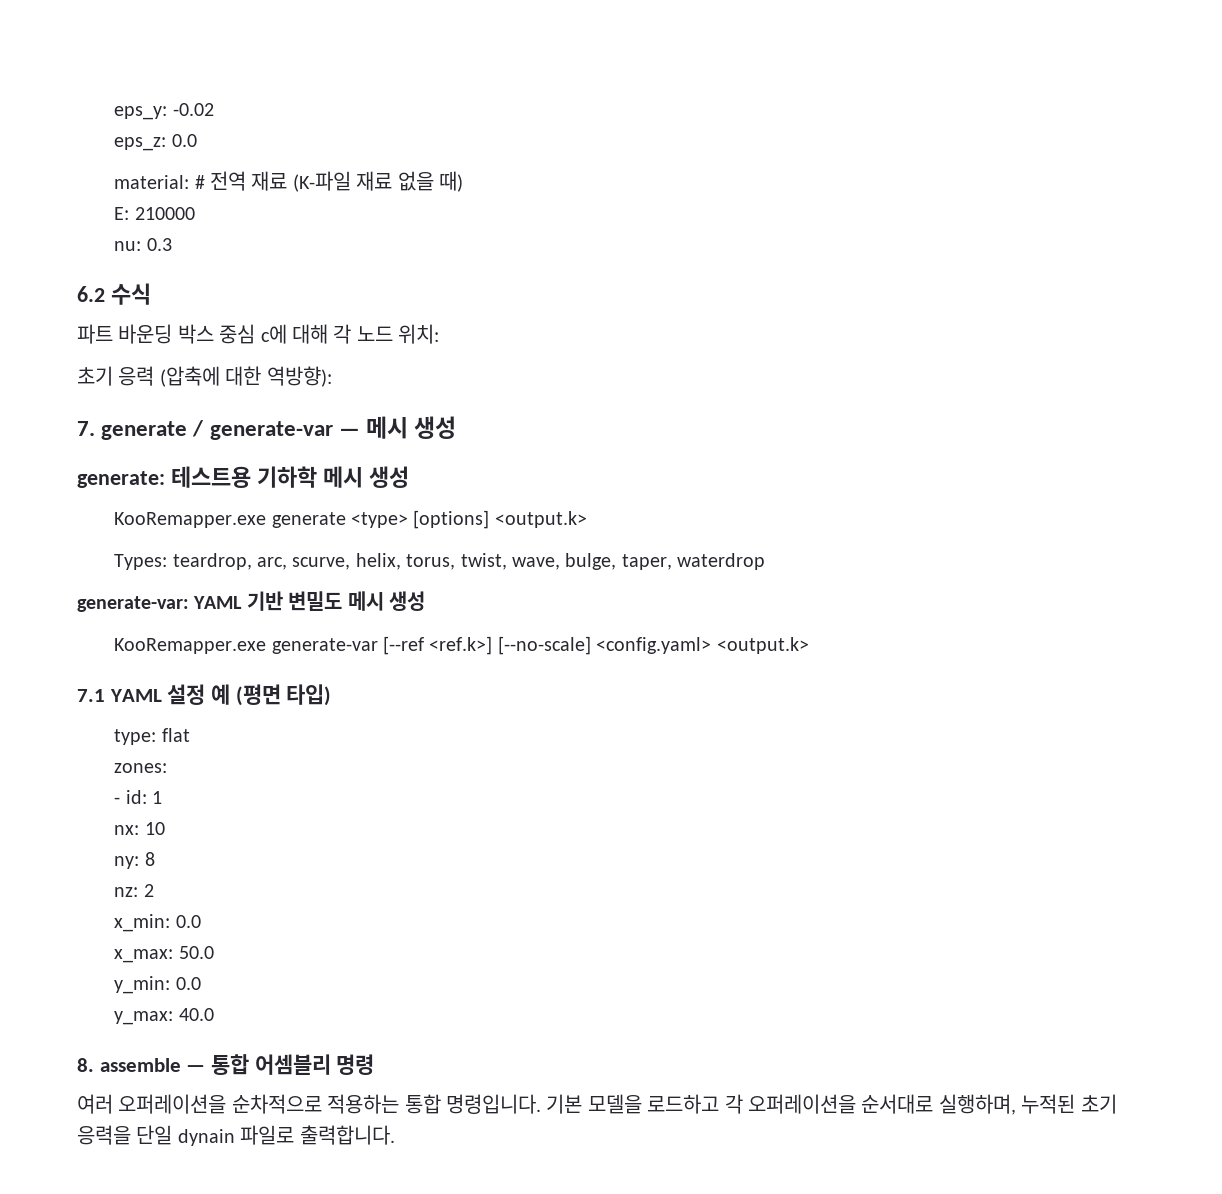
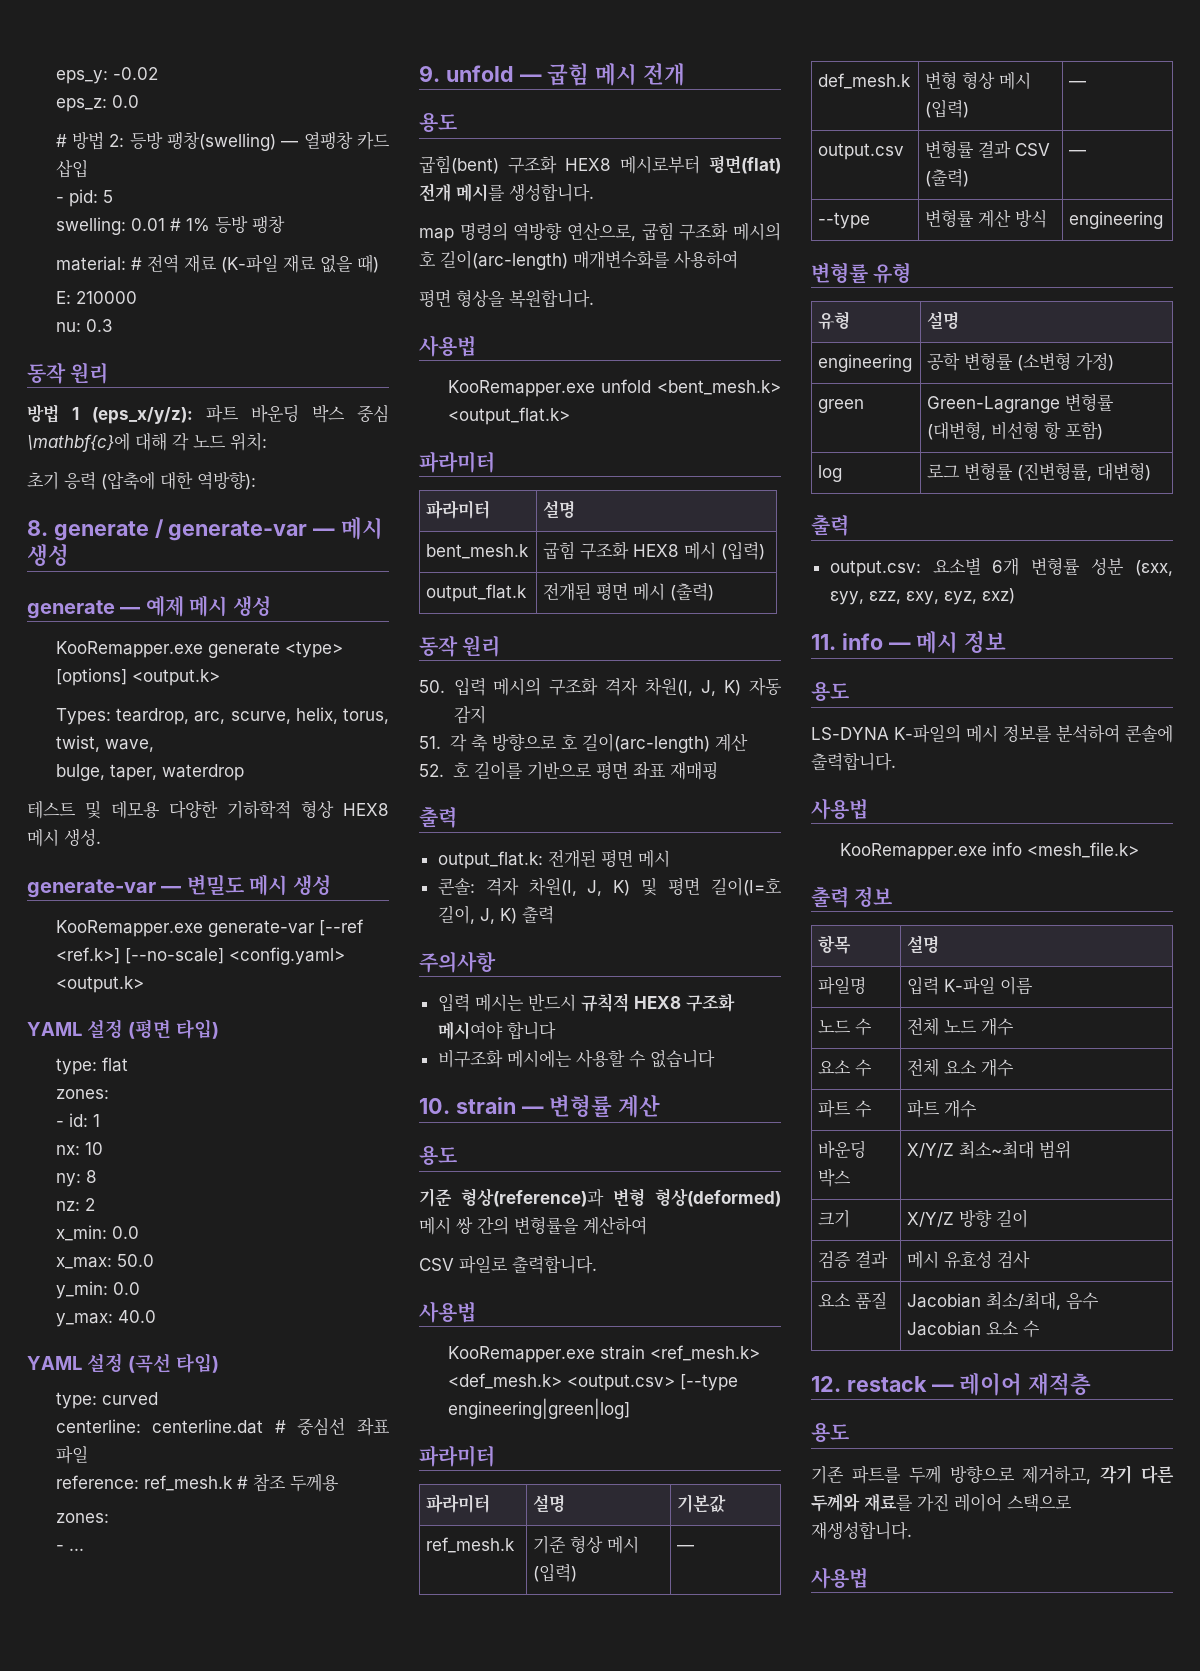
+ # 방법 2: 등방 팽창(swelling) — 열팽창 카드 삽입
+ - pid: 5
+ swelling: 0.01 # 1% 등방 팽창
  nu: 0.3
- 6.2 수식
- 파트 바운딩 박스 중심 c에 대해 각 노드 위치:
+ 동작 원리
+ 방법 1 (eps_x/y/z): 파트 바운딩 박스 중심 \mathbf{c}에 대해 각 노드 위치:
- 7. generate / generate-var — 메시 생성
+ 8. generate / generate-var — 메시 생성
- generate: 테스트용 기하학 메시 생성
+ generate — 예제 메시 생성
- Types: teardrop, arc, scurve, helix, torus, twist, wave, bulge, taper, waterdrop
+ Types: teardrop, arc, scurve, helix, torus, twist, wave,
+ bulge, taper, waterdrop
- generate-var: YAML 기반 변밀도 메시 생성
+ 테스트 및 데모용 다양한 기하학적 형상 HEX8 메시 생성.
+ generate-var — 변밀도 메시 생성
- 7.1 YAML 설정 예 (평면 타입)
+ YAML 설정 (평면 타입)
- 8. assemble — 통합 어셈블리 명령
- 여러 오퍼레이션을 순차적으로 적용하는 통합 명령입니다. 기본 모델을 로드하고 각 오퍼레이션을 순서대로 실행하며, 누적된 초기 응력을 단일 dynain 파일로 출력합니다.
+ YAML 설정 (곡선 타입)
+ type: curved
+ centerline: centerline.dat # 중심선 좌표 파일
+ reference: ref_mesh.k # 참조 두께용
+ zones:
+ - ...
+ 9. unfold — 굽힘 메시 전개
+ 용도
+ 굽힘(bent) 구조화 HEX8 메시로부터 평면(flat) 전개 메시를 생성합니다.
+ map 명령의 역방향 연산으로, 굽힘 구조화 메시의 호 길이(arc-length) 매개변수화를 사용하여
+ 평면 형상을 복원합니다.
+ 사용법
+ KooRemapper.exe unfold <bent_mesh.k> <output_flat.k>
+ 파라미터
+ 파라미터 | 설명
+ bent_mesh.k | 굽힘 구조화 HEX8 메시 (입력)
+ output_flat.k | 전개된 평면 메시 (출력)
+ 동작 원리
+ 50. 입력 메시의 구조화 격자 차원(I, J, K) 자동 감지
+ 51. 각 축 방향으로 호 길이(arc-length) 계산
+ 52. 호 길이를 기반으로 평면 좌표 재매핑
+ 출력
+ output_flat.k: 전개된 평면 메시
+ 콘솔: 격자 차원(I, J, K) 및 평면 길이(I=호 길이, J, K) 출력
+ 주의사항
+ 입력 메시는 반드시 규칙적 HEX8 구조화 메시여야 합니다
+ 비구조화 메시에는 사용할 수 없습니다
+ 10. strain — 변형률 계산
+ 용도
+ 기준 형상(reference)과 변형 형상(deformed) 메시 쌍 간의 변형률을 계산하여
+ CSV 파일로 출력합니다.
+ 사용법
+ KooRemapper.exe strain <ref_mesh.k> <def_mesh.k> <output.csv> [--type engineering|green|log]
+ 파라미터
+ 파라미터 | 설명 | 기본값
+ ref_mesh.k | 기준 형상 메시 (입력) | —
+ def_mesh.k | 변형 형상 메시 (입력) | —
+ output.csv | 변형률 결과 CSV (출력) | —
+ --type | 변형률 계산 방식 | engineering
+ 변형률 유형
+ 유형 | 설명
+ engineering | 공학 변형률 (소변형 가정)
+ green | Green-Lagrange 변형률 (대변형, 비선형 항 포함)
+ log | 로그 변형률 (진변형률, 대변형)
+ 출력
+ output.csv: 요소별 6개 변형률 성분 (εxx, εyy, εzz, εxy, εyz, εxz)
+ 11. info — 메시 정보
+ 용도
+ LS-DYNA K-파일의 메시 정보를 분석하여 콘솔에 출력합니다.
+ 사용법
+ KooRemapper.exe info <mesh_file.k>
+ 출력 정보
+ 항목 | 설명
+ 파일명 | 입력 K-파일 이름
+ 노드 수 | 전체 노드 개수
+ 요소 수 | 전체 요소 개수
+ 파트 수 | 파트 개수
+ 바운딩 박스 | X/Y/Z 최소~최대 범위
+ 크기 | X/Y/Z 방향 길이
+ 검증 결과 | 메시 유효성 검사
+ 요소 품질 | Jacobian 최소/최대, 음수 Jacobian 요소 수
+ 12. restack — 레이어 재적층
+ 용도
+ 기존 파트를 두께 방향으로 제거하고, 각기 다른 두께와 재료를 가진 레이어 스택으로 재생성합니다.
+ 사용법

